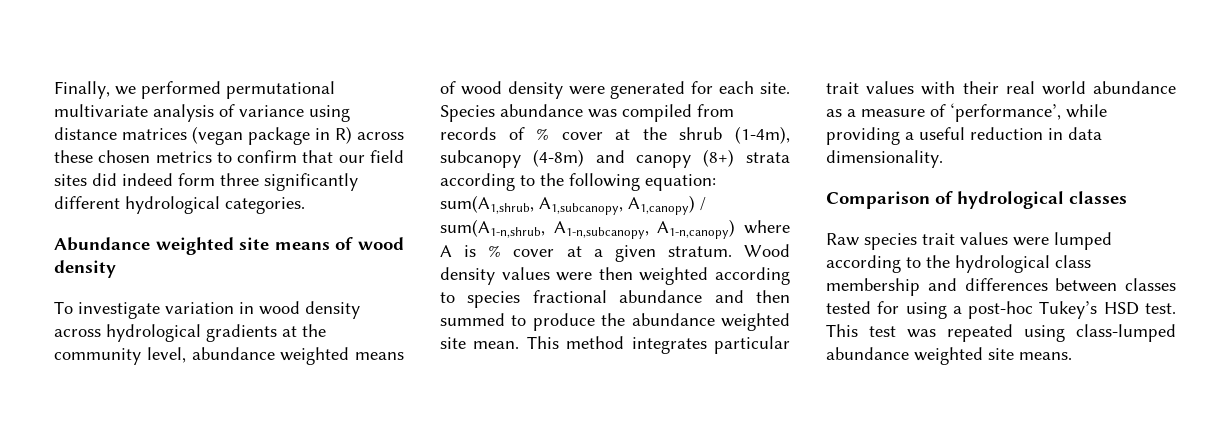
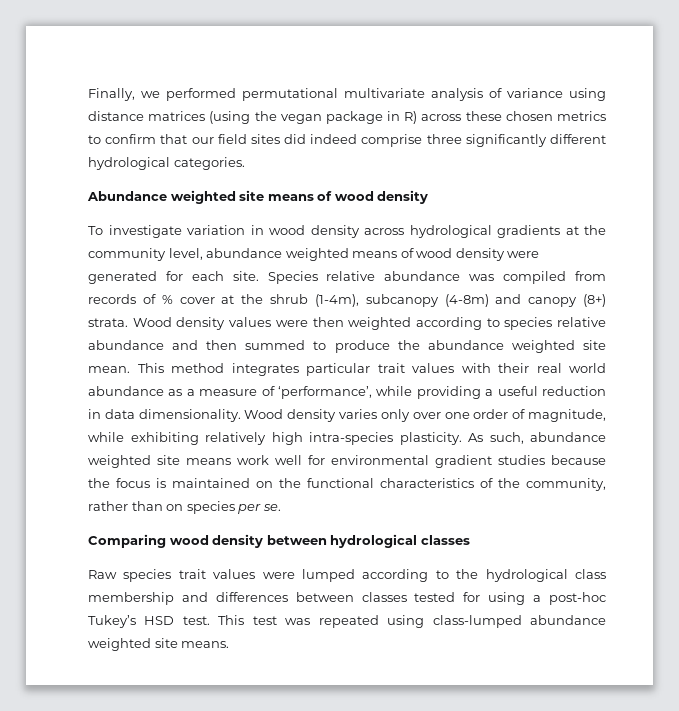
- Finally, we performed permutational multivariate analysis of variance using distance matrices (vegan package in R) across these chosen metrics to confirm that our field sites did indeed form three significantly different hydrological categories.
+ Finally, we performed permutational multivariate analysis of variance using distance matrices (using the vegan package in R) across these chosen metrics to confirm that our field sites did indeed comprise three significantly different hydrological categories.
- Species abundance was compiled from records of % cover at the shrub (1-4m), subcanopy (4-8m) and canopy (8+) strata according to the following equation: sum(A1,shrub, A1,subcanopy, A1,canopy) / sum(A1-n,shrub, A1-n,subcanopy, A1-n,canopy) where A is % cover at a given stratum.
+ Species relative abundance was compiled from records of % cover at the shrub (1-4m), subcanopy (4-8m) and canopy (8+) strata.
- Wood density values were then weighted according to species fractional abundance and then summed to produce the abundance weighted site mean.
+ Wood density values were then weighted according to species relative abundance and then summed to produce the abundance weighted site mean.
- This method integrates particular trait values with their real world abundance as a measure of ‘performance’, while providing a useful reduction in data dimensionality.
- Comparison of hydrological classes
+ This method integrates particular trait values with their real world abundance as a measure of ‘performance’, while providing a useful reduction in data dimensionality. Wood density varies only over one order of magnitude, while exhibiting relatively high intra-species plasticity. As such, abundance weighted site means work well for environmental gradient studies because the focus is maintained on the functional characteristics of the community, rather than on species per se.
+ Comparing wood density between hydrological classes

